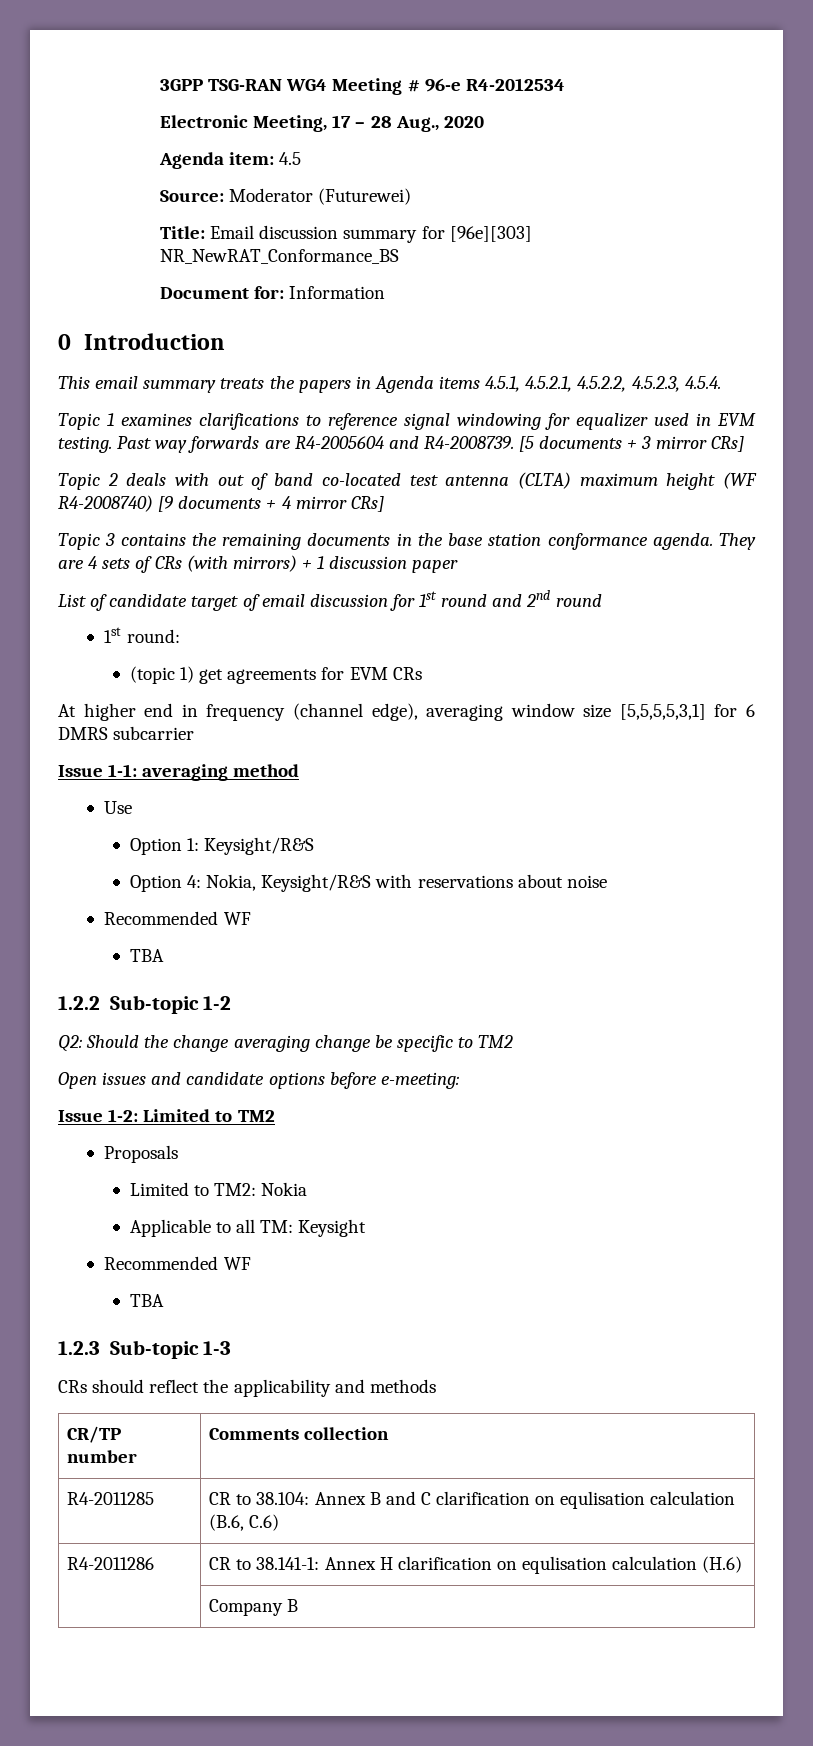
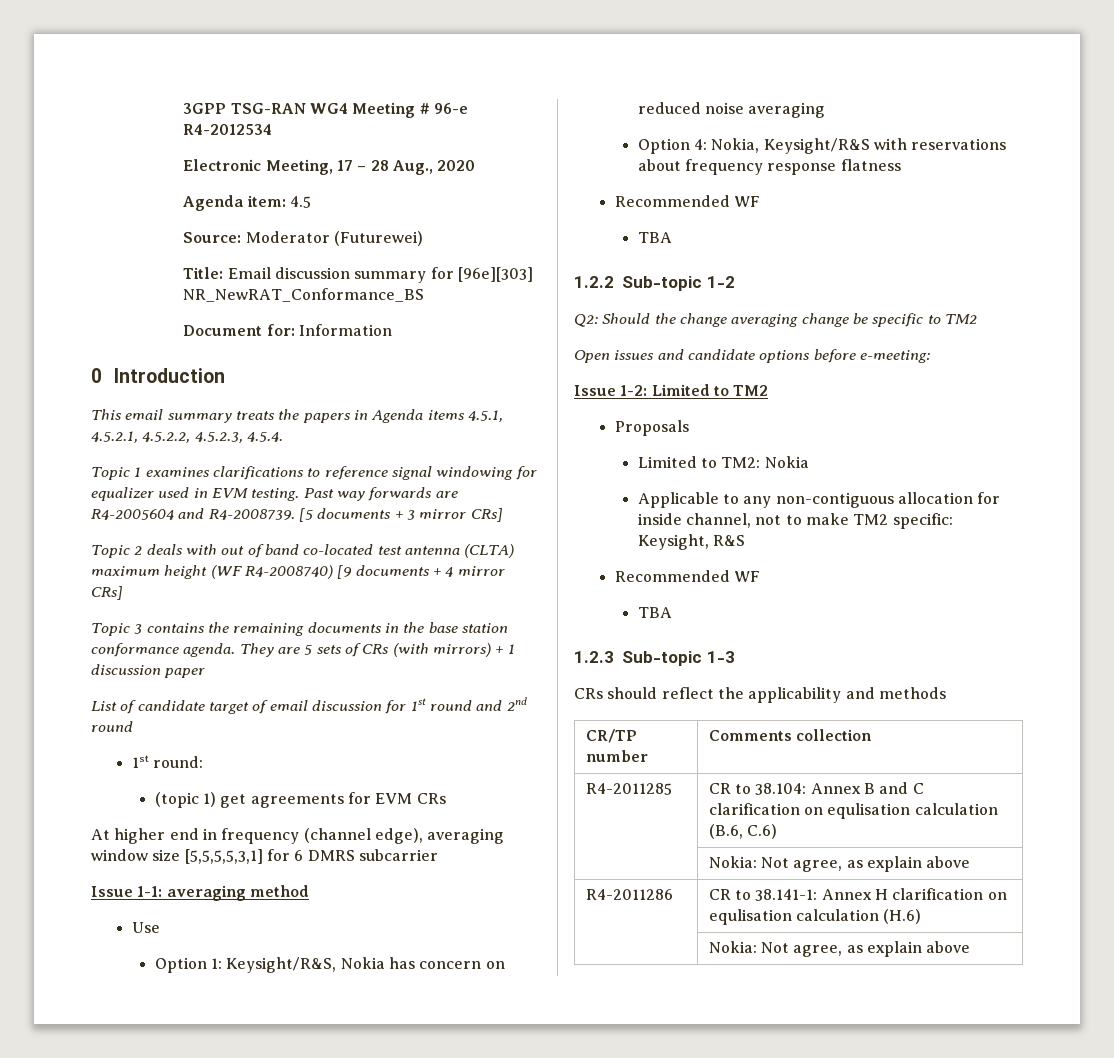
- They are 4 sets of CRs (with mirrors) + 1 discussion paper
+ They are 5 sets of CRs (with mirrors) + 1 discussion paper
- Option 1: Keysight/R&S
+ Option 1: Keysight/R&S, Nokia has concern on reduced noise averaging
- Option 4: Nokia, Keysight/R&S with reservations about noise
+ Option 4: Nokia, Keysight/R&S with reservations about frequency response flatness
- Applicable to all TM: Keysight
+ Applicable to any non-contiguous allocation for inside channel, not to make TM2 specific: Keysight, R&S
  R4-2011285 | CR to 38.104: Annex B and C clarification on equlisation calculation (B.6, C.6)
+ | Nokia: Not agree, as explain above
  R4-2011286 | CR to 38.141-1: Annex H clarification on equlisation calculation (H.6)
- | Company B
+ | Nokia: Not agree, as explain above

